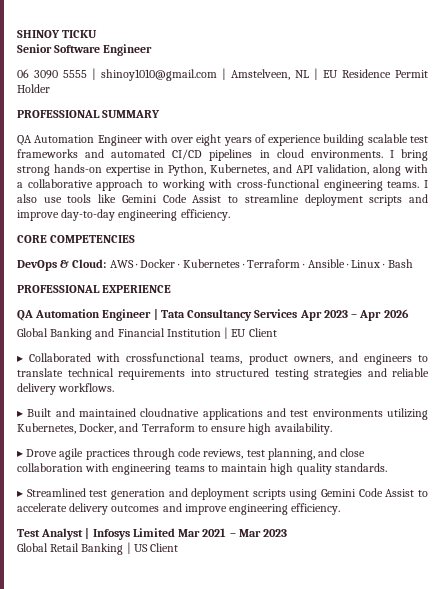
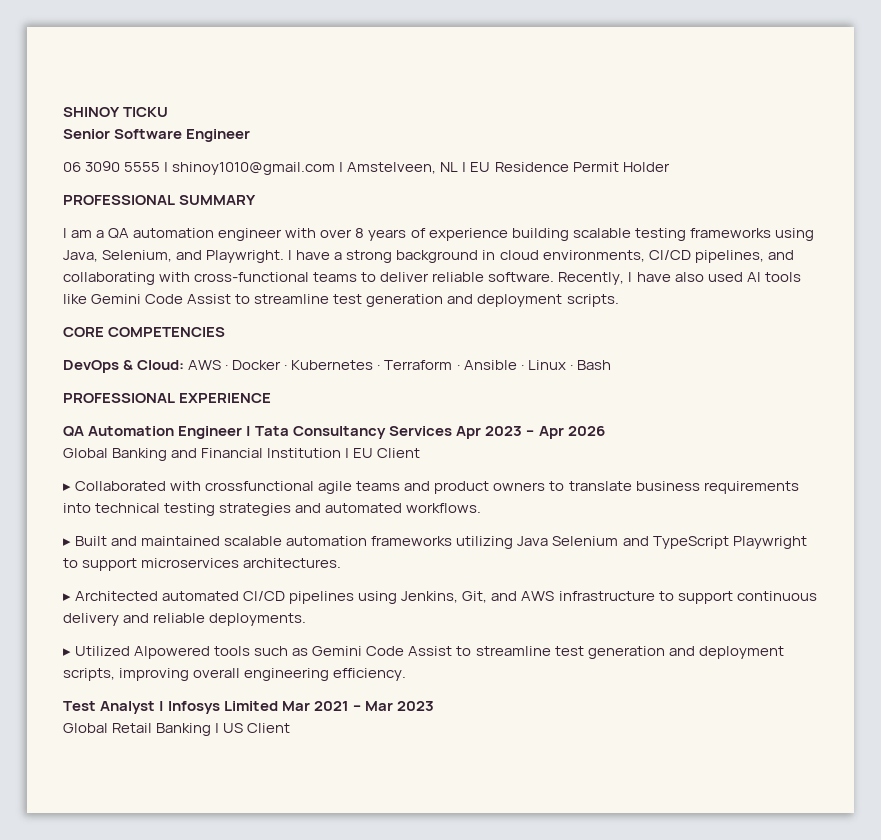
- QA Automation Engineer with over eight years of experience building scalable test frameworks and automated CI/CD pipelines in cloud environments. I bring strong hands-on expertise in Python, Kubernetes, and API validation, along with a collaborative approach to working with cross-functional engineering teams. I also use tools like Gemini Code Assist to streamline deployment scripts and improve day-to-day engineering efficiency.
+ I am a QA automation engineer with over 8 years of experience building scalable testing frameworks using Java, Selenium, and Playwright. I have a strong background in cloud environments, CI/CD pipelines, and collaborating with cross-functional teams to deliver reliable software. Recently, I have also used AI tools like Gemini Code Assist to streamline test generation and deployment scripts.
- ▸ Collaborated with crossfunctional teams, product owners, and engineers to translate technical requirements into structured testing strategies and reliable delivery workflows.
+ ▸ Collaborated with crossfunctional agile teams and product owners to translate business requirements into technical testing strategies and automated workflows.
- ▸ Built and maintained cloudnative applications and test environments utilizing Kubernetes, Docker, and Terraform to ensure high availability.
- ▸ Drove agile practices through code reviews, test planning, and close collaboration with engineering teams to maintain high quality standards.
- ▸ Streamlined test generation and deployment scripts using Gemini Code Assist to accelerate delivery outcomes and improve engineering efficiency.
+ ▸ Built and maintained scalable automation frameworks utilizing Java Selenium and TypeScript Playwright to support microservices architectures.
+ ▸ Architected automated CI/CD pipelines using Jenkins, Git, and AWS infrastructure to support continuous delivery and reliable deployments.
+ ▸ Utilized AIpowered tools such as Gemini Code Assist to streamline test generation and deployment scripts, improving overall engineering efficiency.

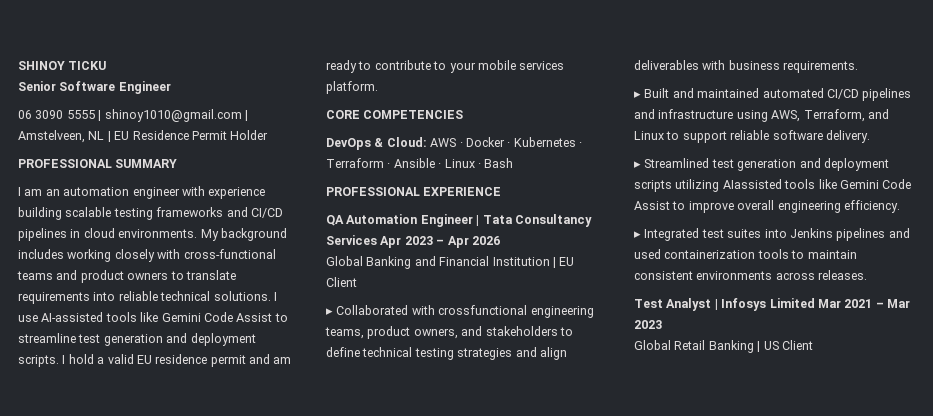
- I am a QA automation engineer with over 8 years of experience building scalable testing frameworks using Java, Selenium, and Playwright. I have a strong background in cloud environments, CI/CD pipelines, and collaborating with cross-functional teams to deliver reliable software. Recently, I have also used AI tools like Gemini Code Assist to streamline test generation and deployment scripts.
+ I am an automation engineer with experience building scalable testing frameworks and CI/CD pipelines in cloud environments. My background includes working closely with cross-functional teams and product owners to translate requirements into reliable technical solutions. I use AI-assisted tools like Gemini Code Assist to streamline test generation and deployment scripts. I hold a valid EU residence permit and am ready to contribute to your mobile services platform.
- ▸ Collaborated with crossfunctional agile teams and product owners to translate business requirements into technical testing strategies and automated workflows.
- ▸ Built and maintained scalable automation frameworks utilizing Java Selenium and TypeScript Playwright to support microservices architectures.
- ▸ Architected automated CI/CD pipelines using Jenkins, Git, and AWS infrastructure to support continuous delivery and reliable deployments.
- ▸ Utilized AIpowered tools such as Gemini Code Assist to streamline test generation and deployment scripts, improving overall engineering efficiency.
+ ▸ Collaborated with crossfunctional engineering teams, product owners, and stakeholders to define technical testing strategies and align deliverables with business requirements.
+ ▸ Built and maintained automated CI/CD pipelines and infrastructure using AWS, Terraform, and Linux to support reliable software delivery.
+ ▸ Streamlined test generation and deployment scripts utilizing AIassisted tools like Gemini Code Assist to improve overall engineering efficiency.
+ ▸ Integrated test suites into Jenkins pipelines and used containerization tools to maintain consistent environments across releases.

